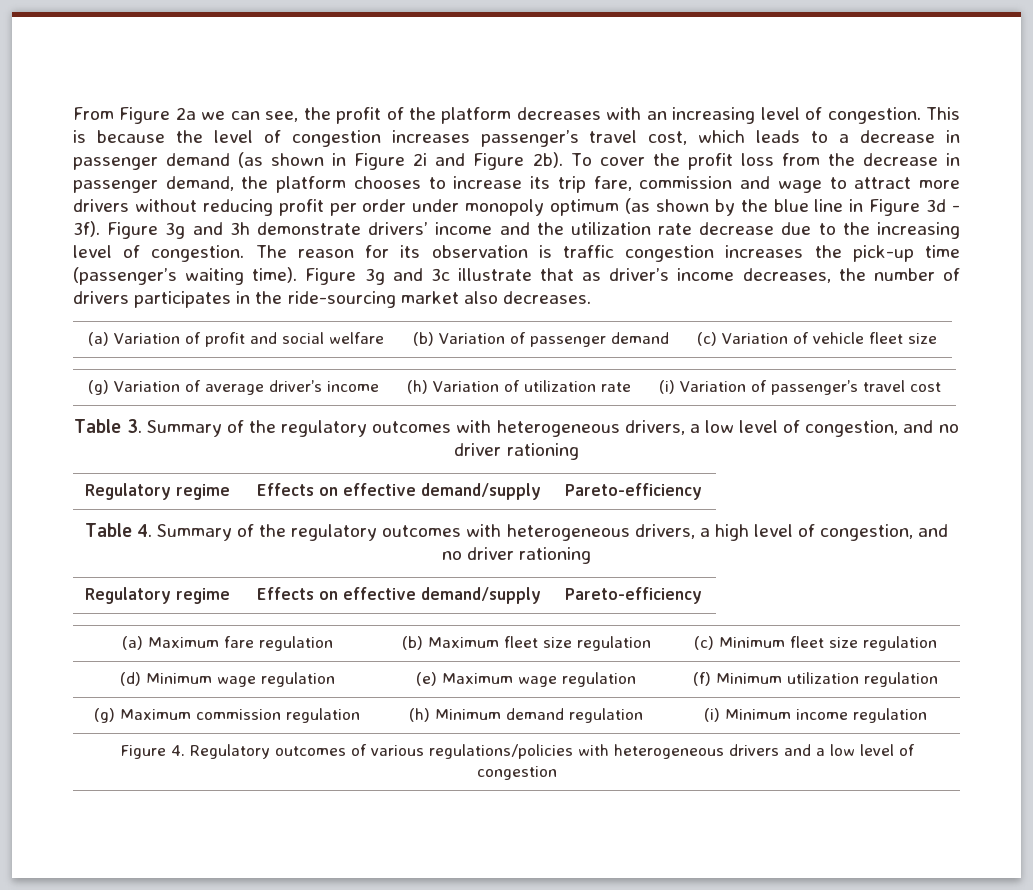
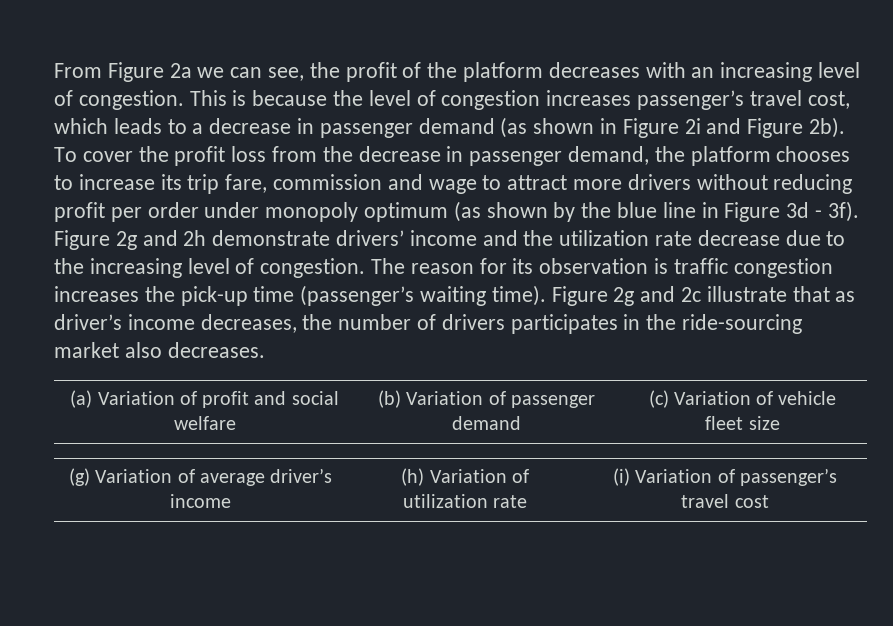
- Figure 3g and 3h demonstrate drivers’ income and the utilization rate decrease due to the increasing level of congestion.
+ Figure 2g and 2h demonstrate drivers’ income and the utilization rate decrease due to the increasing level of congestion.
- Figure 3g and 3c illustrate that as driver’s income decreases, the number of drivers participates in the ride-sourcing market also decreases.
+ Figure 2g and 2c illustrate that as driver’s income decreases, the number of drivers participates in the ride-sourcing market also decreases.
- Table 3. Summary of the regulatory outcomes with heterogeneous drivers, a low level of congestion, and no driver rationing
- Regulatory regime | Effects on effective demand/supply | Pareto-efficiency
- Table 4. Summary of the regulatory outcomes with heterogeneous drivers, a high level of congestion, and no driver rationing
- Regulatory regime | Effects on effective demand/supply | Pareto-efficiency
- (a) Maximum fare regulation | (b) Maximum fleet size regulation | (c) Minimum fleet size regulation
- (d) Minimum wage regulation | (e) Maximum wage regulation | (f) Minimum utilization regulation
- (g) Maximum commission regulation | (h) Minimum demand regulation | (i) Minimum income regulation
- Figure 4. Regulatory outcomes of various regulations/policies with heterogeneous drivers and a low level of congestion

